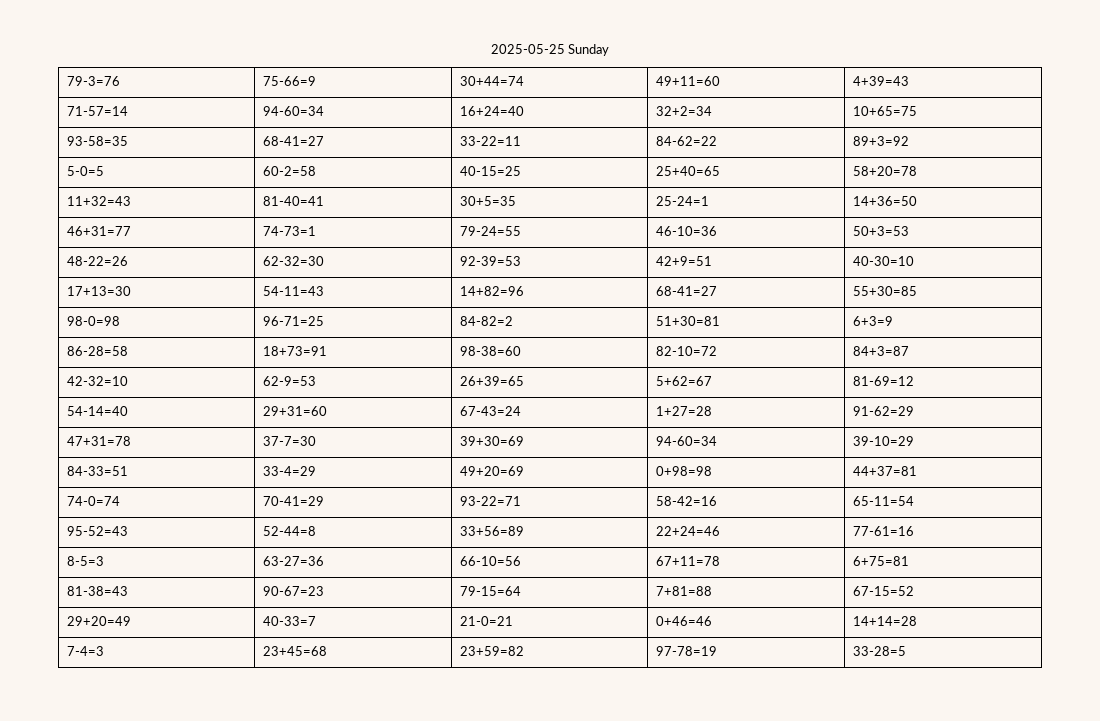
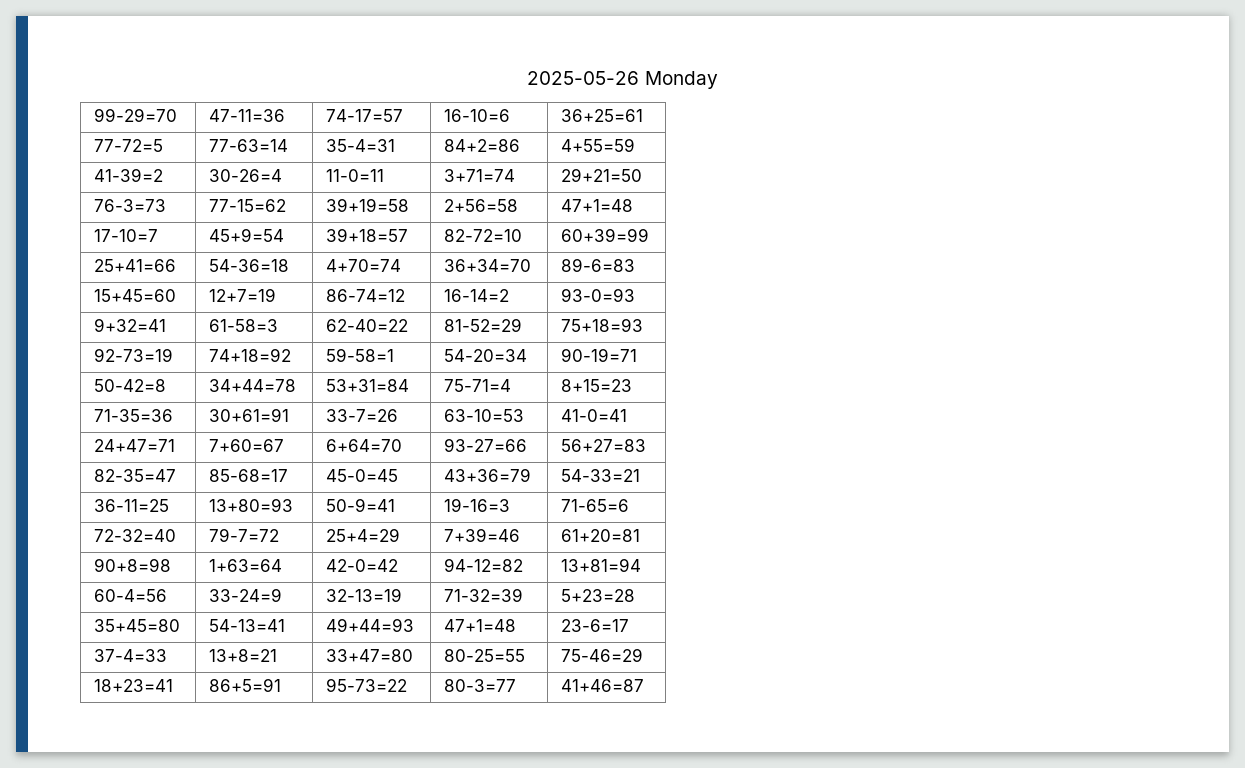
- 2025-05-25 Sunday
- 79-3=76 | 75-66=9 | 30+44=74 | 49+11=60 | 4+39=43
- 71-57=14 | 94-60=34 | 16+24=40 | 32+2=34 | 10+65=75
- 93-58=35 | 68-41=27 | 33-22=11 | 84-62=22 | 89+3=92
- 5-0=5 | 60-2=58 | 40-15=25 | 25+40=65 | 58+20=78
- 11+32=43 | 81-40=41 | 30+5=35 | 25-24=1 | 14+36=50
- 46+31=77 | 74-73=1 | 79-24=55 | 46-10=36 | 50+3=53
- 48-22=26 | 62-32=30 | 92-39=53 | 42+9=51 | 40-30=10
- 17+13=30 | 54-11=43 | 14+82=96 | 68-41=27 | 55+30=85
- 98-0=98 | 96-71=25 | 84-82=2 | 51+30=81 | 6+3=9
- 86-28=58 | 18+73=91 | 98-38=60 | 82-10=72 | 84+3=87
- 42-32=10 | 62-9=53 | 26+39=65 | 5+62=67 | 81-69=12
- 54-14=40 | 29+31=60 | 67-43=24 | 1+27=28 | 91-62=29
- 47+31=78 | 37-7=30 | 39+30=69 | 94-60=34 | 39-10=29
- 84-33=51 | 33-4=29 | 49+20=69 | 0+98=98 | 44+37=81
- 74-0=74 | 70-41=29 | 93-22=71 | 58-42=16 | 65-11=54
- 95-52=43 | 52-44=8 | 33+56=89 | 22+24=46 | 77-61=16
- 8-5=3 | 63-27=36 | 66-10=56 | 67+11=78 | 6+75=81
- 81-38=43 | 90-67=23 | 79-15=64 | 7+81=88 | 67-15=52
- 29+20=49 | 40-33=7 | 21-0=21 | 0+46=46 | 14+14=28
- 7-4=3 | 23+45=68 | 23+59=82 | 97-78=19 | 33-28=5
+ 2025-05-26 Monday
+ 99-29=70 | 47-11=36 | 74-17=57 | 16-10=6 | 36+25=61
+ 77-72=5 | 77-63=14 | 35-4=31 | 84+2=86 | 4+55=59
+ 41-39=2 | 30-26=4 | 11-0=11 | 3+71=74 | 29+21=50
+ 76-3=73 | 77-15=62 | 39+19=58 | 2+56=58 | 47+1=48
+ 17-10=7 | 45+9=54 | 39+18=57 | 82-72=10 | 60+39=99
+ 25+41=66 | 54-36=18 | 4+70=74 | 36+34=70 | 89-6=83
+ 15+45=60 | 12+7=19 | 86-74=12 | 16-14=2 | 93-0=93
+ 9+32=41 | 61-58=3 | 62-40=22 | 81-52=29 | 75+18=93
+ 92-73=19 | 74+18=92 | 59-58=1 | 54-20=34 | 90-19=71
+ 50-42=8 | 34+44=78 | 53+31=84 | 75-71=4 | 8+15=23
+ 71-35=36 | 30+61=91 | 33-7=26 | 63-10=53 | 41-0=41
+ 24+47=71 | 7+60=67 | 6+64=70 | 93-27=66 | 56+27=83
+ 82-35=47 | 85-68=17 | 45-0=45 | 43+36=79 | 54-33=21
+ 36-11=25 | 13+80=93 | 50-9=41 | 19-16=3 | 71-65=6
+ 72-32=40 | 79-7=72 | 25+4=29 | 7+39=46 | 61+20=81
+ 90+8=98 | 1+63=64 | 42-0=42 | 94-12=82 | 13+81=94
+ 60-4=56 | 33-24=9 | 32-13=19 | 71-32=39 | 5+23=28
+ 35+45=80 | 54-13=41 | 49+44=93 | 47+1=48 | 23-6=17
+ 37-4=33 | 13+8=21 | 33+47=80 | 80-25=55 | 75-46=29
+ 18+23=41 | 86+5=91 | 95-73=22 | 80-3=77 | 41+46=87

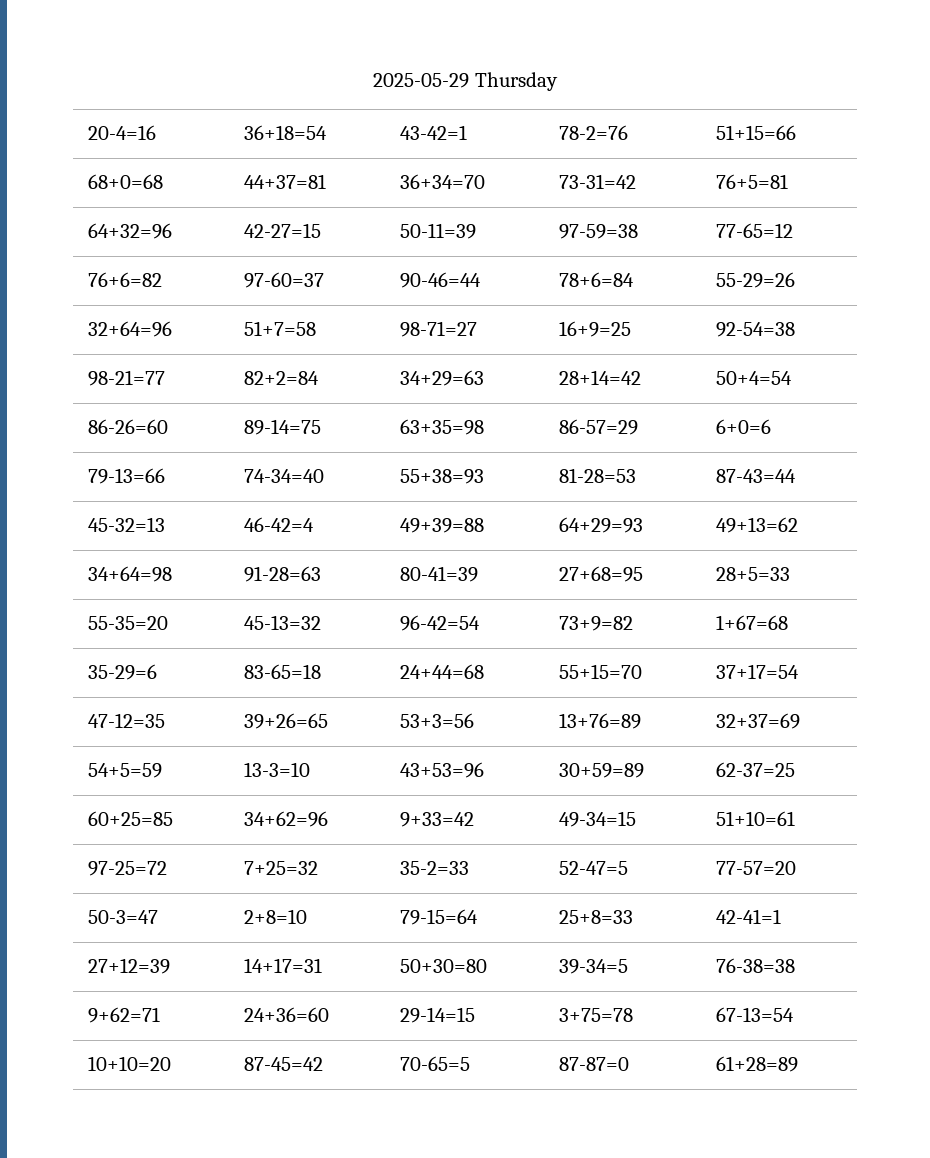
- 2025-05-26 Monday
- 99-29=70 | 47-11=36 | 74-17=57 | 16-10=6 | 36+25=61
- 77-72=5 | 77-63=14 | 35-4=31 | 84+2=86 | 4+55=59
- 41-39=2 | 30-26=4 | 11-0=11 | 3+71=74 | 29+21=50
- 76-3=73 | 77-15=62 | 39+19=58 | 2+56=58 | 47+1=48
- 17-10=7 | 45+9=54 | 39+18=57 | 82-72=10 | 60+39=99
- 25+41=66 | 54-36=18 | 4+70=74 | 36+34=70 | 89-6=83
- 15+45=60 | 12+7=19 | 86-74=12 | 16-14=2 | 93-0=93
- 9+32=41 | 61-58=3 | 62-40=22 | 81-52=29 | 75+18=93
- 92-73=19 | 74+18=92 | 59-58=1 | 54-20=34 | 90-19=71
- 50-42=8 | 34+44=78 | 53+31=84 | 75-71=4 | 8+15=23
- 71-35=36 | 30+61=91 | 33-7=26 | 63-10=53 | 41-0=41
- 24+47=71 | 7+60=67 | 6+64=70 | 93-27=66 | 56+27=83
- 82-35=47 | 85-68=17 | 45-0=45 | 43+36=79 | 54-33=21
- 36-11=25 | 13+80=93 | 50-9=41 | 19-16=3 | 71-65=6
- 72-32=40 | 79-7=72 | 25+4=29 | 7+39=46 | 61+20=81
- 90+8=98 | 1+63=64 | 42-0=42 | 94-12=82 | 13+81=94
- 60-4=56 | 33-24=9 | 32-13=19 | 71-32=39 | 5+23=28
- 35+45=80 | 54-13=41 | 49+44=93 | 47+1=48 | 23-6=17
- 37-4=33 | 13+8=21 | 33+47=80 | 80-25=55 | 75-46=29
- 18+23=41 | 86+5=91 | 95-73=22 | 80-3=77 | 41+46=87
+ 2025-05-29 Thursday
+ 20-4=16 | 36+18=54 | 43-42=1 | 78-2=76 | 51+15=66
+ 68+0=68 | 44+37=81 | 36+34=70 | 73-31=42 | 76+5=81
+ 64+32=96 | 42-27=15 | 50-11=39 | 97-59=38 | 77-65=12
+ 76+6=82 | 97-60=37 | 90-46=44 | 78+6=84 | 55-29=26
+ 32+64=96 | 51+7=58 | 98-71=27 | 16+9=25 | 92-54=38
+ 98-21=77 | 82+2=84 | 34+29=63 | 28+14=42 | 50+4=54
+ 86-26=60 | 89-14=75 | 63+35=98 | 86-57=29 | 6+0=6
+ 79-13=66 | 74-34=40 | 55+38=93 | 81-28=53 | 87-43=44
+ 45-32=13 | 46-42=4 | 49+39=88 | 64+29=93 | 49+13=62
+ 34+64=98 | 91-28=63 | 80-41=39 | 27+68=95 | 28+5=33
+ 55-35=20 | 45-13=32 | 96-42=54 | 73+9=82 | 1+67=68
+ 35-29=6 | 83-65=18 | 24+44=68 | 55+15=70 | 37+17=54
+ 47-12=35 | 39+26=65 | 53+3=56 | 13+76=89 | 32+37=69
+ 54+5=59 | 13-3=10 | 43+53=96 | 30+59=89 | 62-37=25
+ 60+25=85 | 34+62=96 | 9+33=42 | 49-34=15 | 51+10=61
+ 97-25=72 | 7+25=32 | 35-2=33 | 52-47=5 | 77-57=20
+ 50-3=47 | 2+8=10 | 79-15=64 | 25+8=33 | 42-41=1
+ 27+12=39 | 14+17=31 | 50+30=80 | 39-34=5 | 76-38=38
+ 9+62=71 | 24+36=60 | 29-14=15 | 3+75=78 | 67-13=54
+ 10+10=20 | 87-45=42 | 70-65=5 | 87-87=0 | 61+28=89

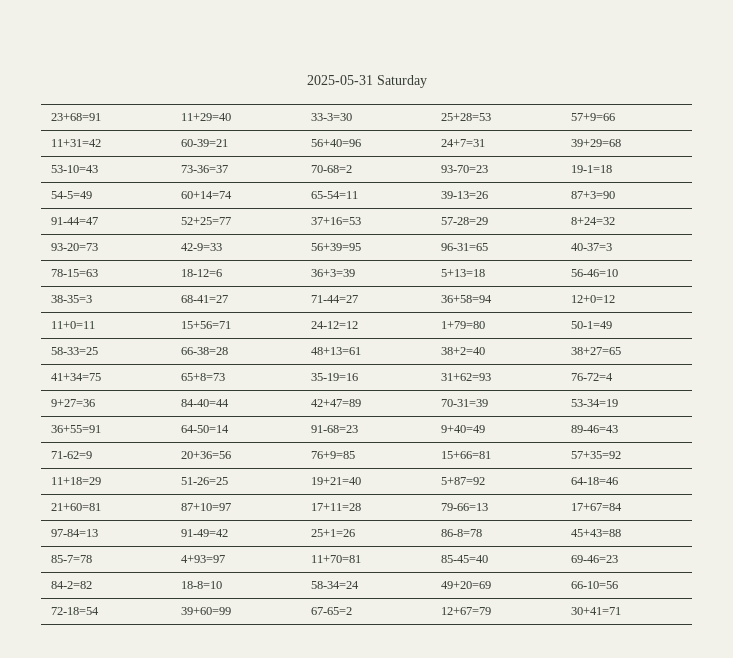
- 2025-05-29 Thursday
- 20-4=16 | 36+18=54 | 43-42=1 | 78-2=76 | 51+15=66
- 68+0=68 | 44+37=81 | 36+34=70 | 73-31=42 | 76+5=81
- 64+32=96 | 42-27=15 | 50-11=39 | 97-59=38 | 77-65=12
- 76+6=82 | 97-60=37 | 90-46=44 | 78+6=84 | 55-29=26
- 32+64=96 | 51+7=58 | 98-71=27 | 16+9=25 | 92-54=38
- 98-21=77 | 82+2=84 | 34+29=63 | 28+14=42 | 50+4=54
- 86-26=60 | 89-14=75 | 63+35=98 | 86-57=29 | 6+0=6
- 79-13=66 | 74-34=40 | 55+38=93 | 81-28=53 | 87-43=44
- 45-32=13 | 46-42=4 | 49+39=88 | 64+29=93 | 49+13=62
- 34+64=98 | 91-28=63 | 80-41=39 | 27+68=95 | 28+5=33
- 55-35=20 | 45-13=32 | 96-42=54 | 73+9=82 | 1+67=68
- 35-29=6 | 83-65=18 | 24+44=68 | 55+15=70 | 37+17=54
- 47-12=35 | 39+26=65 | 53+3=56 | 13+76=89 | 32+37=69
- 54+5=59 | 13-3=10 | 43+53=96 | 30+59=89 | 62-37=25
- 60+25=85 | 34+62=96 | 9+33=42 | 49-34=15 | 51+10=61
- 97-25=72 | 7+25=32 | 35-2=33 | 52-47=5 | 77-57=20
- 50-3=47 | 2+8=10 | 79-15=64 | 25+8=33 | 42-41=1
- 27+12=39 | 14+17=31 | 50+30=80 | 39-34=5 | 76-38=38
- 9+62=71 | 24+36=60 | 29-14=15 | 3+75=78 | 67-13=54
- 10+10=20 | 87-45=42 | 70-65=5 | 87-87=0 | 61+28=89
+ 2025-05-31 Saturday
+ 23+68=91 | 11+29=40 | 33-3=30 | 25+28=53 | 57+9=66
+ 11+31=42 | 60-39=21 | 56+40=96 | 24+7=31 | 39+29=68
+ 53-10=43 | 73-36=37 | 70-68=2 | 93-70=23 | 19-1=18
+ 54-5=49 | 60+14=74 | 65-54=11 | 39-13=26 | 87+3=90
+ 91-44=47 | 52+25=77 | 37+16=53 | 57-28=29 | 8+24=32
+ 93-20=73 | 42-9=33 | 56+39=95 | 96-31=65 | 40-37=3
+ 78-15=63 | 18-12=6 | 36+3=39 | 5+13=18 | 56-46=10
+ 38-35=3 | 68-41=27 | 71-44=27 | 36+58=94 | 12+0=12
+ 11+0=11 | 15+56=71 | 24-12=12 | 1+79=80 | 50-1=49
+ 58-33=25 | 66-38=28 | 48+13=61 | 38+2=40 | 38+27=65
+ 41+34=75 | 65+8=73 | 35-19=16 | 31+62=93 | 76-72=4
+ 9+27=36 | 84-40=44 | 42+47=89 | 70-31=39 | 53-34=19
+ 36+55=91 | 64-50=14 | 91-68=23 | 9+40=49 | 89-46=43
+ 71-62=9 | 20+36=56 | 76+9=85 | 15+66=81 | 57+35=92
+ 11+18=29 | 51-26=25 | 19+21=40 | 5+87=92 | 64-18=46
+ 21+60=81 | 87+10=97 | 17+11=28 | 79-66=13 | 17+67=84
+ 97-84=13 | 91-49=42 | 25+1=26 | 86-8=78 | 45+43=88
+ 85-7=78 | 4+93=97 | 11+70=81 | 85-45=40 | 69-46=23
+ 84-2=82 | 18-8=10 | 58-34=24 | 49+20=69 | 66-10=56
+ 72-18=54 | 39+60=99 | 67-65=2 | 12+67=79 | 30+41=71

